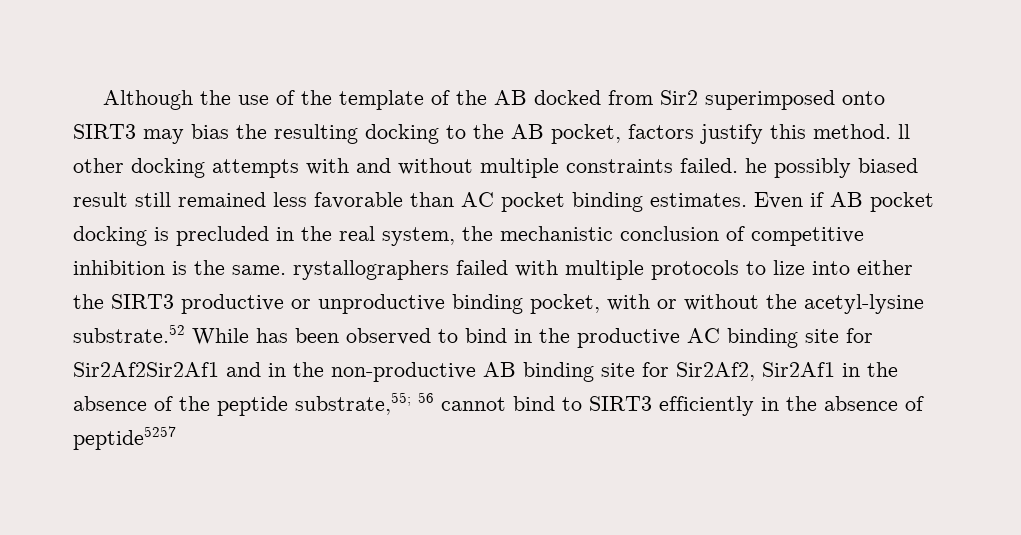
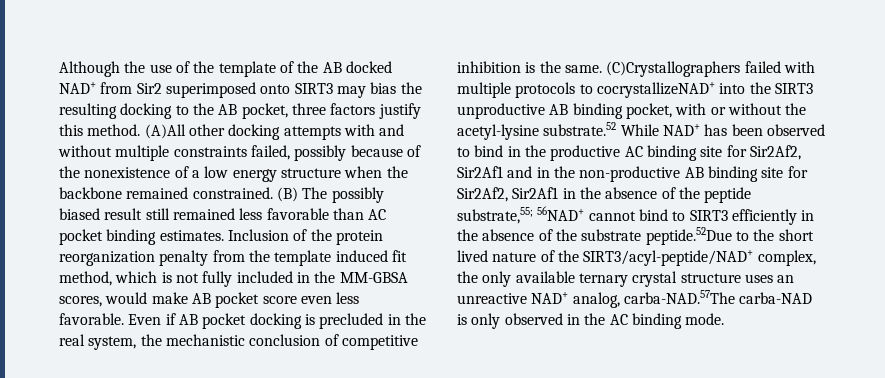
- Although the use of the template of the AB docked from Sir2 superimposed onto SIRT3 may bias the resulting docking to the AB pocket, factors justify this method. ll other docking attempts with and without multiple constraints failed. he possibly biased result still remained less favorable than AC pocket binding estimates.
+ Although the use of the template of the AB docked NAD+ from Sir2 superimposed onto SIRT3 may bias the resulting docking to the AB pocket, three factors justify this method. (A)All other docking attempts with and without multiple constraints failed, possibly because of the nonexistence of a low energy structure when the backbone remained constrained. (B) The possibly biased result still remained less favorable than AC pocket binding estimates.
+ Inclusion of the protein reorganization penalty from the template induced fit method, which is not fully included in the MM-GBSA scores, would make AB pocket score even less favorable.
- Even if AB pocket docking is precluded in the real system, the mechanistic conclusion of competitive inhibition is the same. rystallographers failed with multiple protocols to lize into either the SIRT3 productive or unproductive binding pocket, with or without the acetyl-lysine substrate.52 While has been observed to bind in the productive AC binding site for Sir2Af2Sir2Af1 and in the non-productive AB binding site for Sir2Af2, Sir2Af1 in the absence of the peptide substrate,55;
+ Even if AB pocket docking is precluded in the real system, the mechanistic conclusion of competitive inhibition is the same. (C)Crystallographers failed with multiple protocols to cocrystallizeNAD+ into the SIRT3 unproductive AB binding pocket, with or without the acetyl-lysine substrate.52 While NAD+ has been observed to bind in the productive AC binding site for Sir2Af2, Sir2Af1 and in the non-productive AB binding site for Sir2Af2, Sir2Af1 in the absence of the peptide substrate,55;
- 56 cannot bind to SIRT3 efficiently in the absence of peptide5257
+ 56NAD+ cannot bind to SIRT3 efficiently in the absence of the substrate peptide.52Due to the short lived nature of the SIRT3/acyl-peptide/NAD+ complex, the only available ternary crystal structure uses an unreactive NAD+ analog, carba-NAD.57The carba-NAD is only observed in the AC binding mode.

